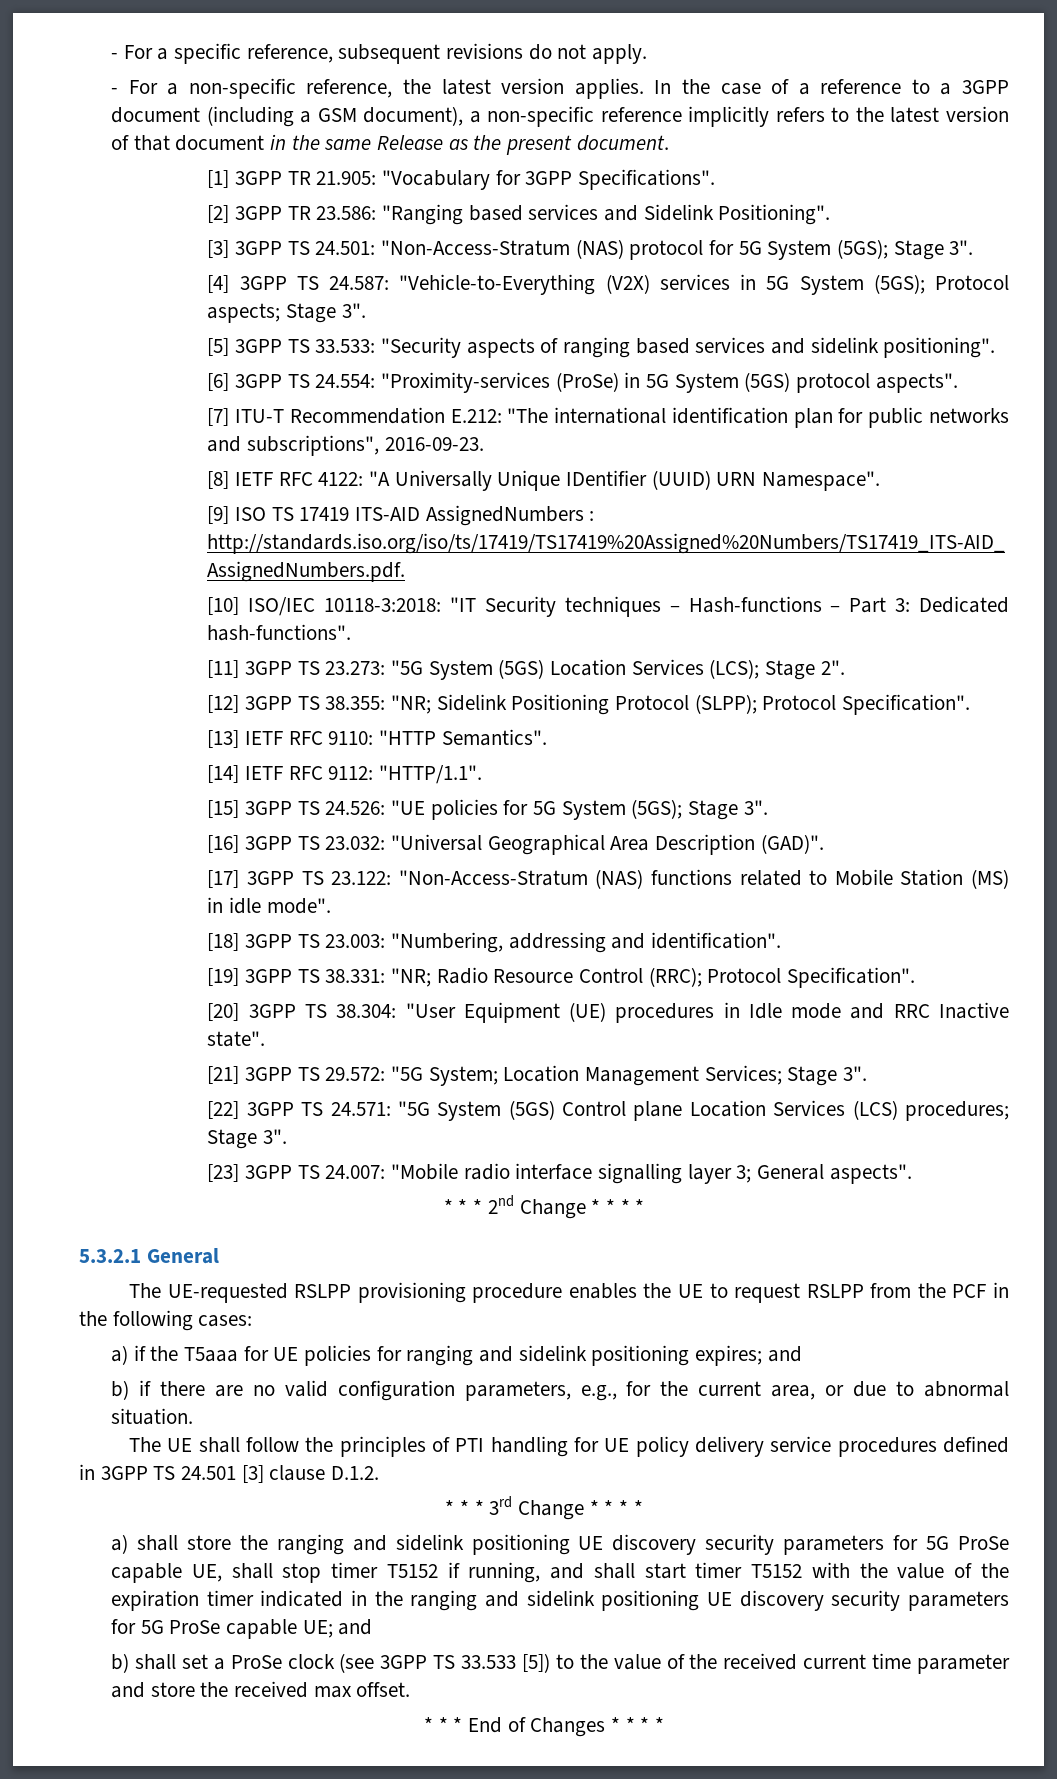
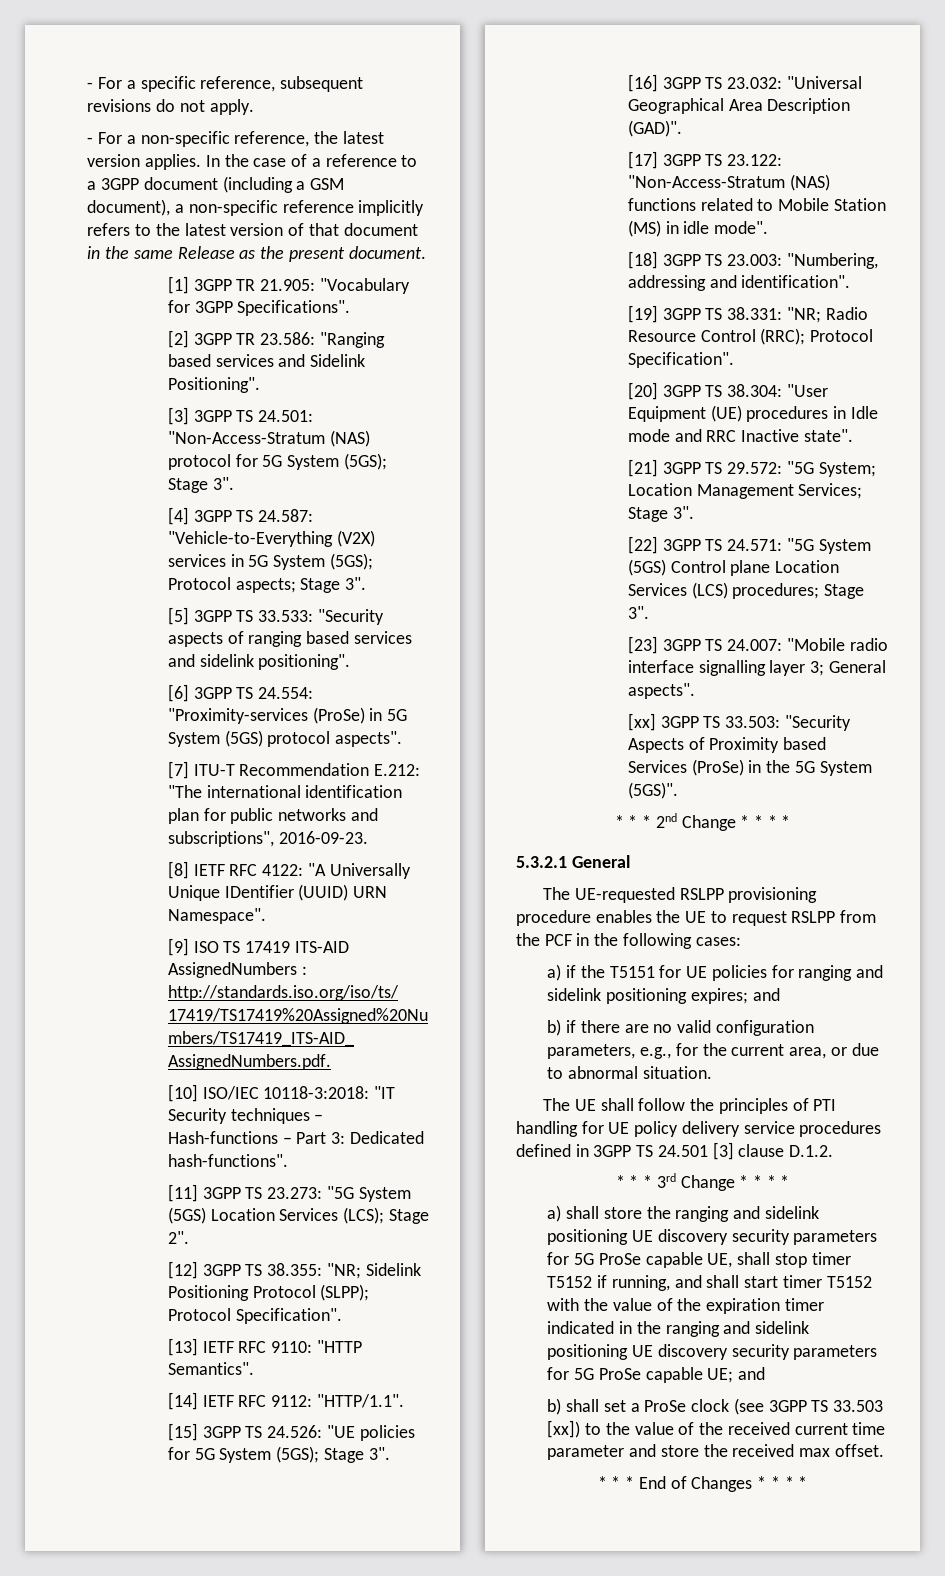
+ [xx] 3GPP TS 33.503: "Security Aspects of Proximity based Services (ProSe) in the 5G System (5GS)".
- a) if the T5aaa for UE policies for ranging and sidelink positioning expires; and
+ a) if the T5151 for UE policies for ranging and sidelink positioning expires; and
- b) shall set a ProSe clock (see 3GPP TS 33.533 [5]) to the value of the received current time parameter and store the received max offset.
+ b) shall set a ProSe clock (see 3GPP TS 33.503 [xx]) to the value of the received current time parameter and store the received max offset.

